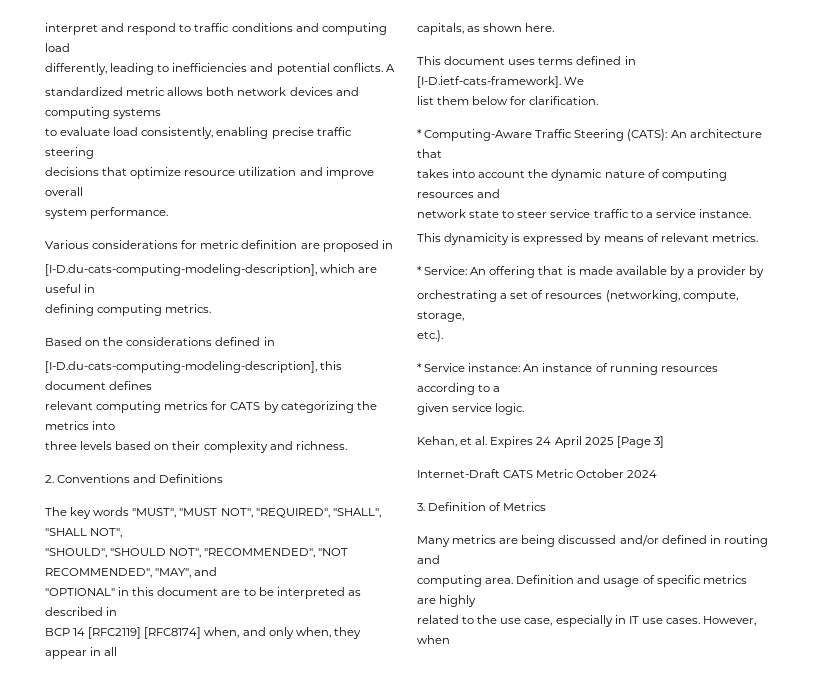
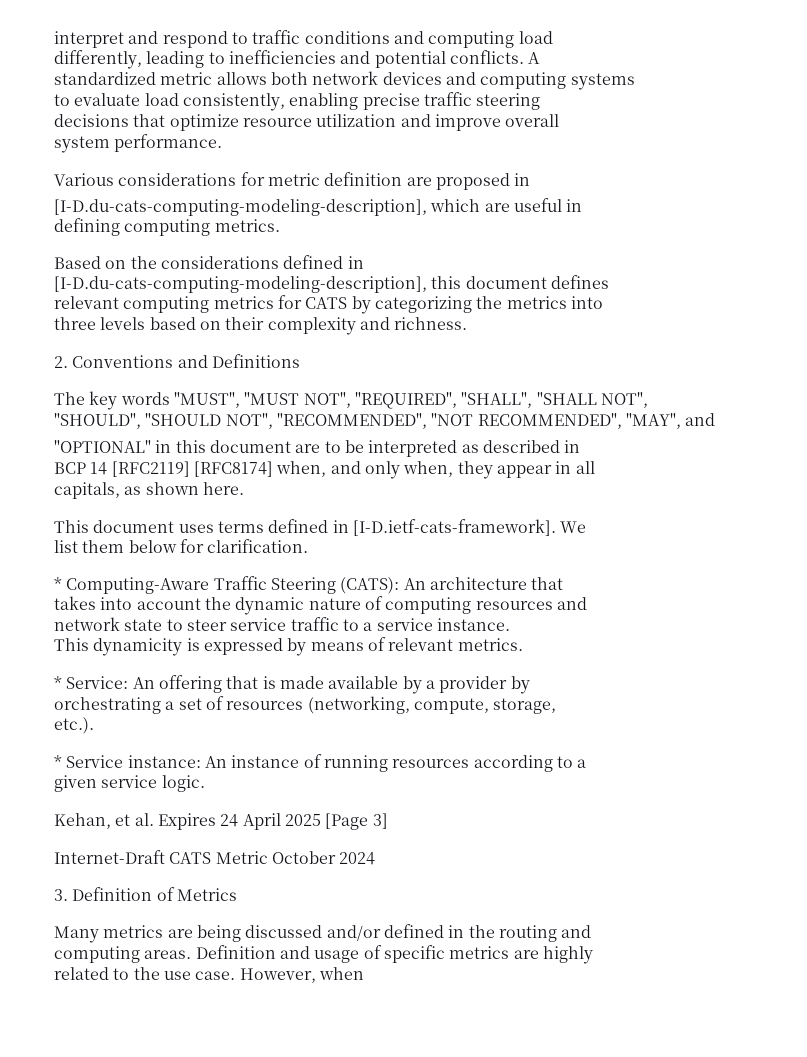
- Many metrics are being discussed and/or defined in routing and
+ Many metrics are being discussed and/or defined in the routing and
- computing area.
+ computing areas.
- related to the use case, especially in IT use cases.
+ related to the use case.

